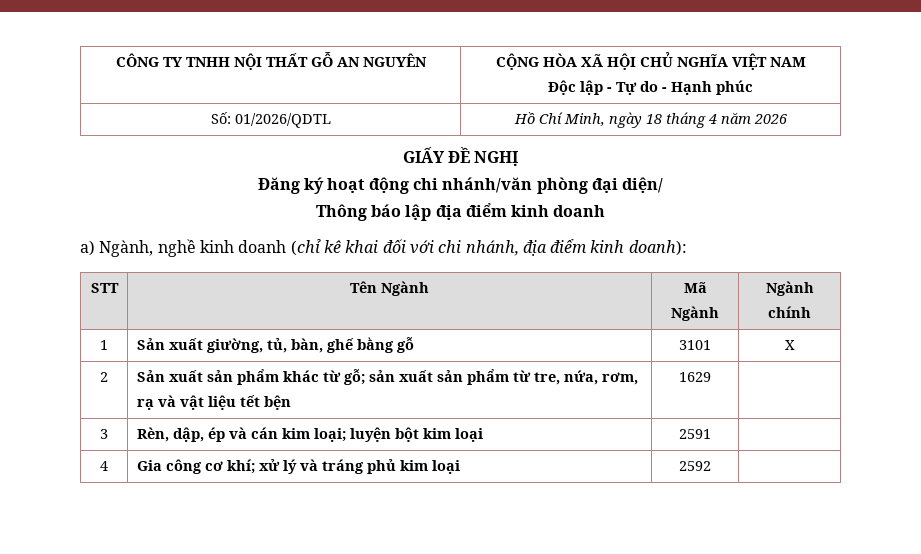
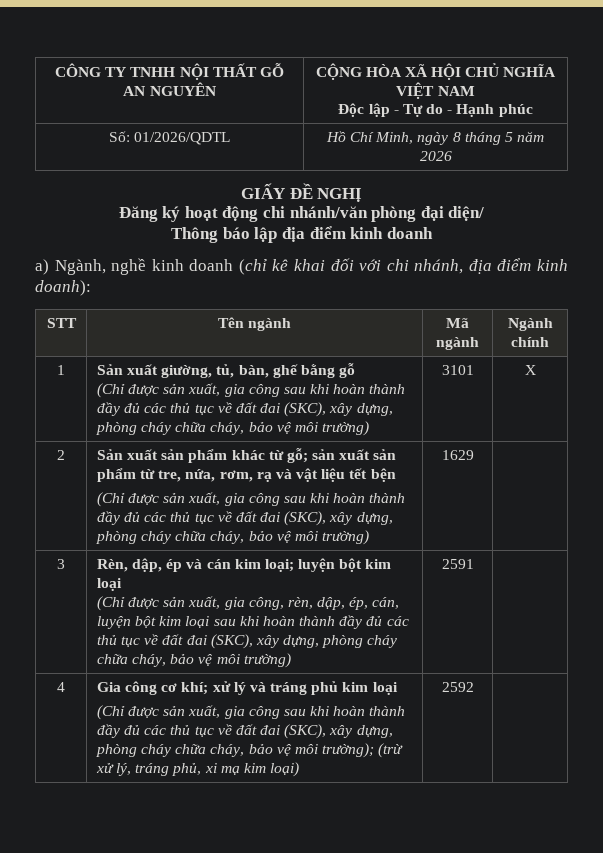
- Số: 01/2026/QDTL | Hồ Chí Minh, ngày 18 tháng 4 năm 2026
+ Số: 01/2026/QDTL | Hồ Chí Minh, ngày 8 tháng 5 năm 2026
- STT | Tên Ngành | Mã Ngành | Ngành chính
+ STT | Tên ngành | Mã ngành | Ngành chính
- 1 | Sản xuất giường, tủ, bàn, ghế bằng gỗ | 3101 | X
+ 1 | Sản xuất giường, tủ, bàn, ghế bằng gỗ
+ (Chỉ được sản xuất, gia công sau khi hoàn thành đầy đủ các thủ tục về đất đai (SKC), xây dựng, phòng cháy chữa cháy, bảo vệ môi trường) | 3101 | X
  Sản xuất sản phẩm khác từ gỗ; sản xuất sản phẩm từ tre, nứa, rơm, rạ và vật liệu tết bện
+ (Chỉ được sản xuất, gia công sau khi hoàn thành đầy đủ các thủ tục về đất đai (SKC), xây dựng, phòng cháy chữa cháy, bảo vệ môi trường)
+ (Chỉ được sản xuất, gia công, rèn, dập, ép, cán, luyện bột kim loại sau khi hoàn thành đầy đủ các thủ tục về đất đai (SKC), xây dựng, phòng cháy chữa cháy, bảo vệ môi trường)
+ (Chỉ được sản xuất, gia công sau khi hoàn thành đầy đủ các thủ tục về đất đai (SKC), xây dựng, phòng cháy chữa cháy, bảo vệ môi trường); (trừ xử lý, tráng phủ, xi mạ kim loại)

